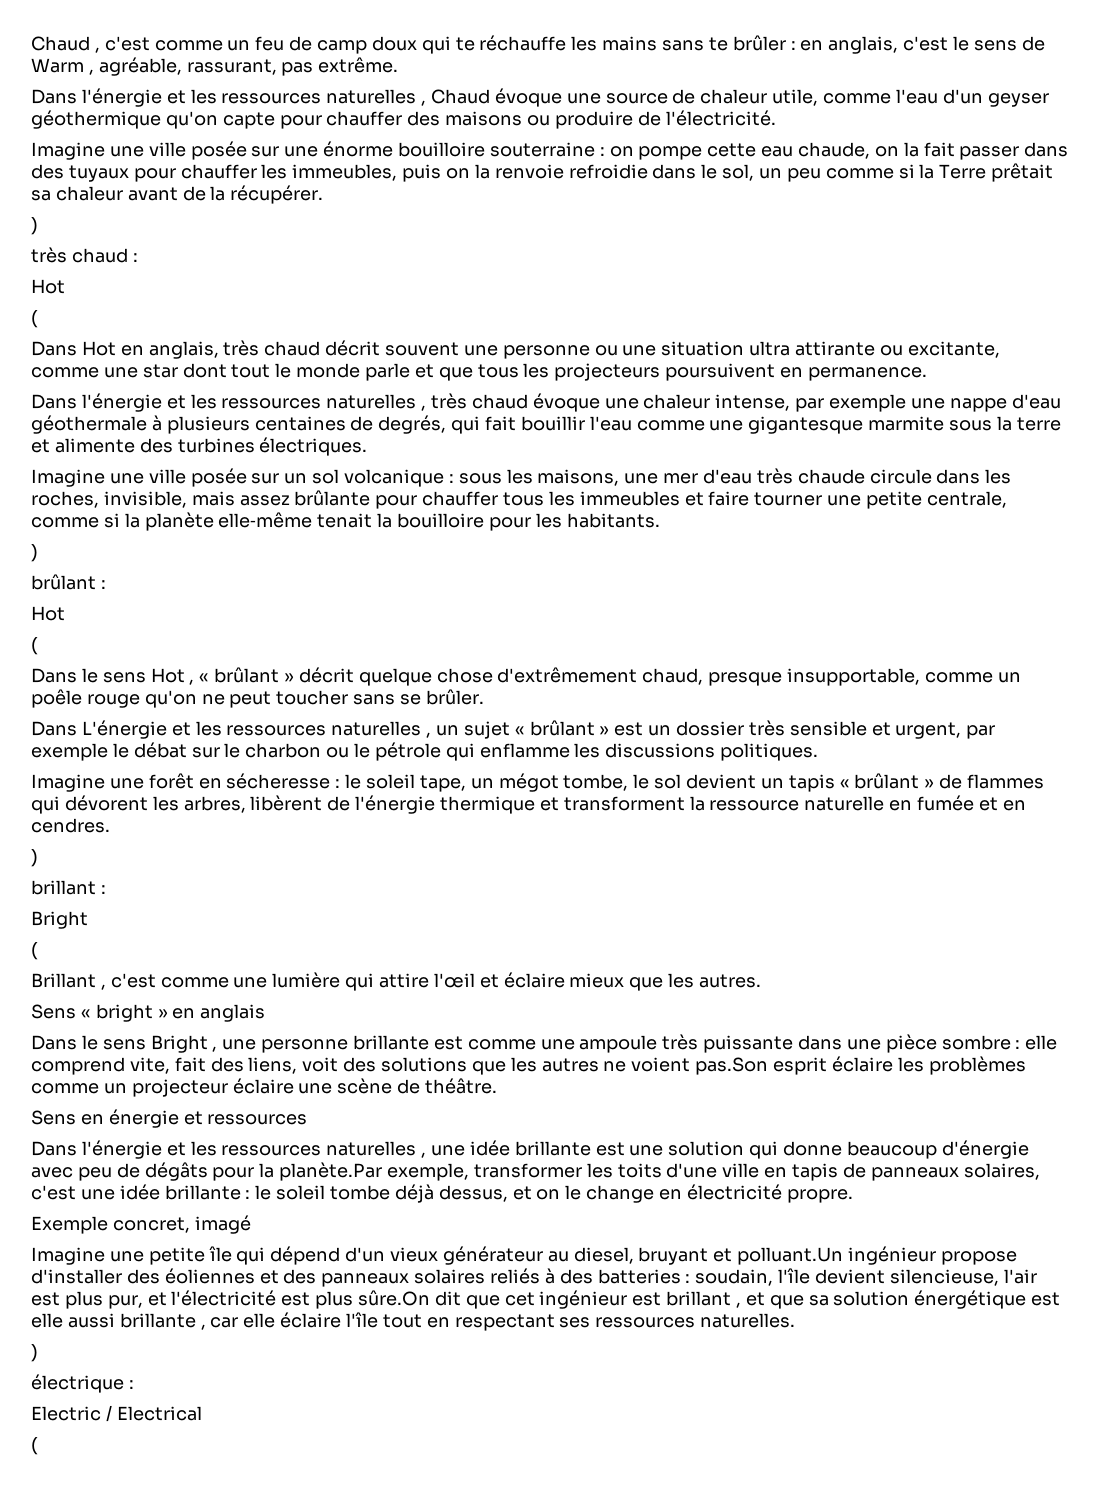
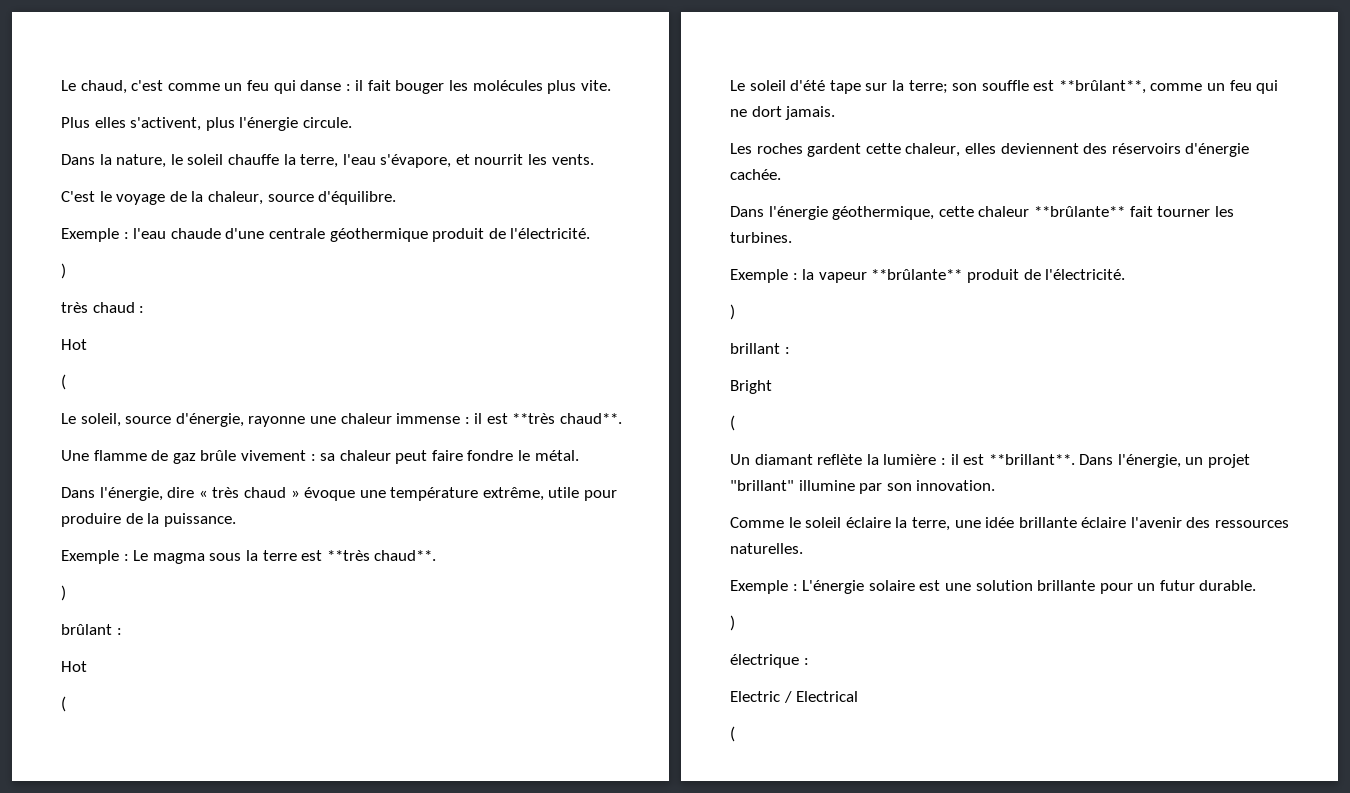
- Chaud , c'est comme un feu de camp doux qui te réchauffe les mains sans te brûler : en anglais, c'est le sens de Warm , agréable, rassurant, pas extrême.
- Dans l'énergie et les ressources naturelles , Chaud évoque une source de chaleur utile, comme l'eau d'un geyser géothermique qu'on capte pour chauffer des maisons ou produire de l'électricité.
- Imagine une ville posée sur une énorme bouilloire souterraine : on pompe cette eau chaude, on la fait passer dans des tuyaux pour chauffer les immeubles, puis on la renvoie refroidie dans le sol, un peu comme si la Terre prêtait sa chaleur avant de la récupérer.
+ Le chaud, c'est comme un feu qui danse : il fait bouger les molécules plus vite.
+ Plus elles s'activent, plus l'énergie circule.
+ Dans la nature, le soleil chauffe la terre, l'eau s'évapore, et nourrit les vents.
+ C'est le voyage de la chaleur, source d'équilibre.
+ Exemple : l'eau chaude d'une centrale géothermique produit de l'électricité.
- Dans Hot en anglais, très chaud décrit souvent une personne ou une situation ultra attirante ou excitante, comme une star dont tout le monde parle et que tous les projecteurs poursuivent en permanence.
- Dans l'énergie et les ressources naturelles , très chaud évoque une chaleur intense, par exemple une nappe d'eau géothermale à plusieurs centaines de degrés, qui fait bouillir l'eau comme une gigantesque marmite sous la terre et alimente des turbines électriques.
- Imagine une ville posée sur un sol volcanique : sous les maisons, une mer d'eau très chaude circule dans les roches, invisible, mais assez brûlante pour chauffer tous les immeubles et faire tourner une petite centrale, comme si la planète elle‑même tenait la bouilloire pour les habitants.
+ Le soleil, source d'énergie, rayonne une chaleur immense : il est **très chaud**.
+ Une flamme de gaz brûle vivement : sa chaleur peut faire fondre le métal.
+ Dans l'énergie, dire « très chaud » évoque une température extrême, utile pour produire de la puissance.
+ Exemple : Le magma sous la terre est **très chaud**.
- Dans le sens Hot , « brûlant » décrit quelque chose d'extrêmement chaud, presque insupportable, comme un poêle rouge qu'on ne peut toucher sans se brûler.
- Dans L'énergie et les ressources naturelles , un sujet « brûlant » est un dossier très sensible et urgent, par exemple le débat sur le charbon ou le pétrole qui enflamme les discussions politiques.
- Imagine une forêt en sécheresse : le soleil tape, un mégot tombe, le sol devient un tapis « brûlant » de flammes qui dévorent les arbres, libèrent de l'énergie thermique et transforment la ressource naturelle en fumée et en cendres.
+ Le soleil d'été tape sur la terre; son souffle est **brûlant**, comme un feu qui ne dort jamais.
+ Les roches gardent cette chaleur, elles deviennent des réservoirs d'énergie cachée.
+ Dans l'énergie géothermique, cette chaleur **brûlante** fait tourner les turbines.
+ Exemple : la vapeur **brûlante** produit de l'électricité.
- Brillant , c'est comme une lumière qui attire l'œil et éclaire mieux que les autres.
- Sens « bright » en anglais
- Dans le sens Bright , une personne brillante est comme une ampoule très puissante dans une pièce sombre : elle comprend vite, fait des liens, voit des solutions que les autres ne voient pas.Son esprit éclaire les problèmes comme un projecteur éclaire une scène de théâtre.
- Sens en énergie et ressources
- Dans l'énergie et les ressources naturelles , une idée brillante est une solution qui donne beaucoup d'énergie avec peu de dégâts pour la planète.Par exemple, transformer les toits d'une ville en tapis de panneaux solaires, c'est une idée brillante : le soleil tombe déjà dessus, et on le change en électricité propre.
- Exemple concret, imagé
- Imagine une petite île qui dépend d'un vieux générateur au diesel, bruyant et polluant.Un ingénieur propose d'installer des éoliennes et des panneaux solaires reliés à des batteries : soudain, l'île devient silencieuse, l'air est plus pur, et l'électricité est plus sûre.On dit que cet ingénieur est brillant , et que sa solution énergétique est elle aussi brillante , car elle éclaire l'île tout en respectant ses ressources naturelles.
+ Un diamant reflète la lumière : il est **brillant**. Dans l'énergie, un projet "brillant" illumine par son innovation.
+ Comme le soleil éclaire la terre, une idée brillante éclaire l'avenir des ressources naturelles.
+ Exemple : L'énergie solaire est une solution brillante pour un futur durable.

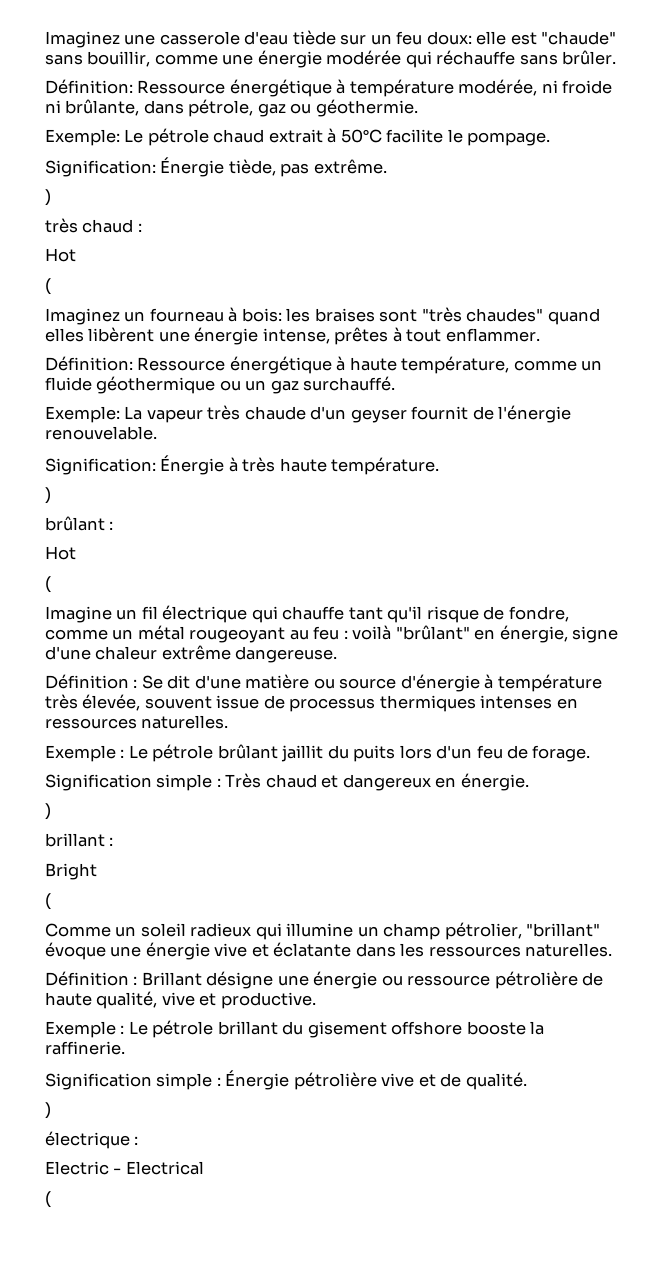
- Le chaud, c'est comme un feu qui danse : il fait bouger les molécules plus vite.
- Plus elles s'activent, plus l'énergie circule.
- Dans la nature, le soleil chauffe la terre, l'eau s'évapore, et nourrit les vents.
- C'est le voyage de la chaleur, source d'équilibre.
- Exemple : l'eau chaude d'une centrale géothermique produit de l'électricité.
+ Imaginez une casserole d'eau tiède sur un feu doux: elle est "chaude" sans bouillir, comme une énergie modérée qui réchauffe sans brûler.
+ Définition: Ressource énergétique à température modérée, ni froide ni brûlante, dans pétrole, gaz ou géothermie.
+ Exemple: Le pétrole chaud extrait à 50°C facilite le pompage.
+ Signification: Énergie tiède, pas extrême.
- Le soleil, source d'énergie, rayonne une chaleur immense : il est **très chaud**.
- Une flamme de gaz brûle vivement : sa chaleur peut faire fondre le métal.
- Dans l'énergie, dire « très chaud » évoque une température extrême, utile pour produire de la puissance.
- Exemple : Le magma sous la terre est **très chaud**.
+ Imaginez un fourneau à bois: les braises sont "très chaudes" quand elles libèrent une énergie intense, prêtes à tout enflammer.
+ Définition: Ressource énergétique à haute température, comme un fluide géothermique ou un gaz surchauffé.
+ Exemple: La vapeur très chaude d'un geyser fournit de l'énergie renouvelable.
+ Signification: Énergie à très haute température.
- Le soleil d'été tape sur la terre; son souffle est **brûlant**, comme un feu qui ne dort jamais.
- Les roches gardent cette chaleur, elles deviennent des réservoirs d'énergie cachée.
- Dans l'énergie géothermique, cette chaleur **brûlante** fait tourner les turbines.
- Exemple : la vapeur **brûlante** produit de l'électricité.
+ Imagine un fil électrique qui chauffe tant qu'il risque de fondre, comme un métal rougeoyant au feu : voilà "brûlant" en énergie, signe d'une chaleur extrême dangereuse.
+ Définition : Se dit d'une matière ou source d'énergie à température très élevée, souvent issue de processus thermiques intenses en ressources naturelles.
+ Exemple : Le pétrole brûlant jaillit du puits lors d'un feu de forage.
+ Signification simple : Très chaud et dangereux en énergie.
- Un diamant reflète la lumière : il est **brillant**. Dans l'énergie, un projet "brillant" illumine par son innovation.
- Comme le soleil éclaire la terre, une idée brillante éclaire l'avenir des ressources naturelles.
- Exemple : L'énergie solaire est une solution brillante pour un futur durable.
+ Comme un soleil radieux qui illumine un champ pétrolier, "brillant" évoque une énergie vive et éclatante dans les ressources naturelles.
+ Définition : Brillant désigne une énergie ou ressource pétrolière de haute qualité, vive et productive.
+ Exemple : Le pétrole brillant du gisement offshore booste la raffinerie.
+ Signification simple : Énergie pétrolière vive et de qualité.
- Electric / Electrical
+ Electric - Electrical

